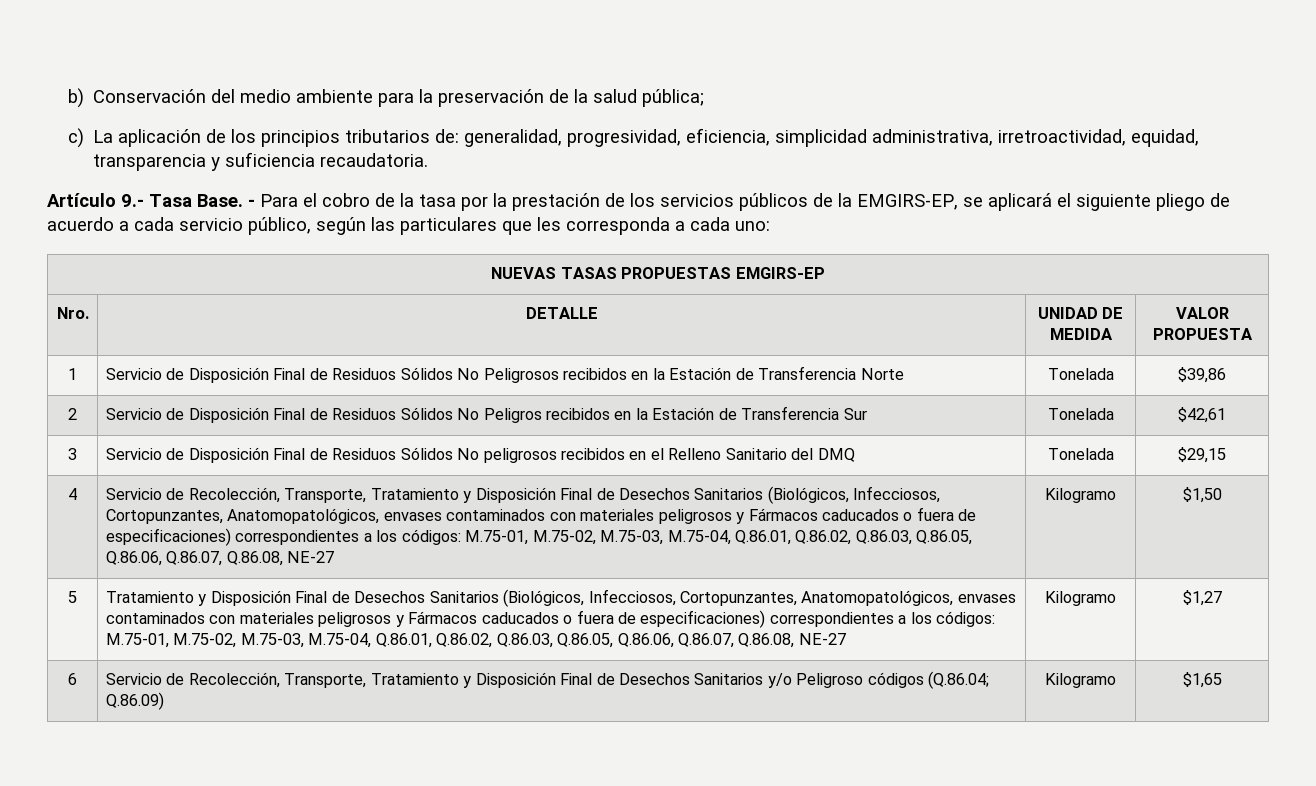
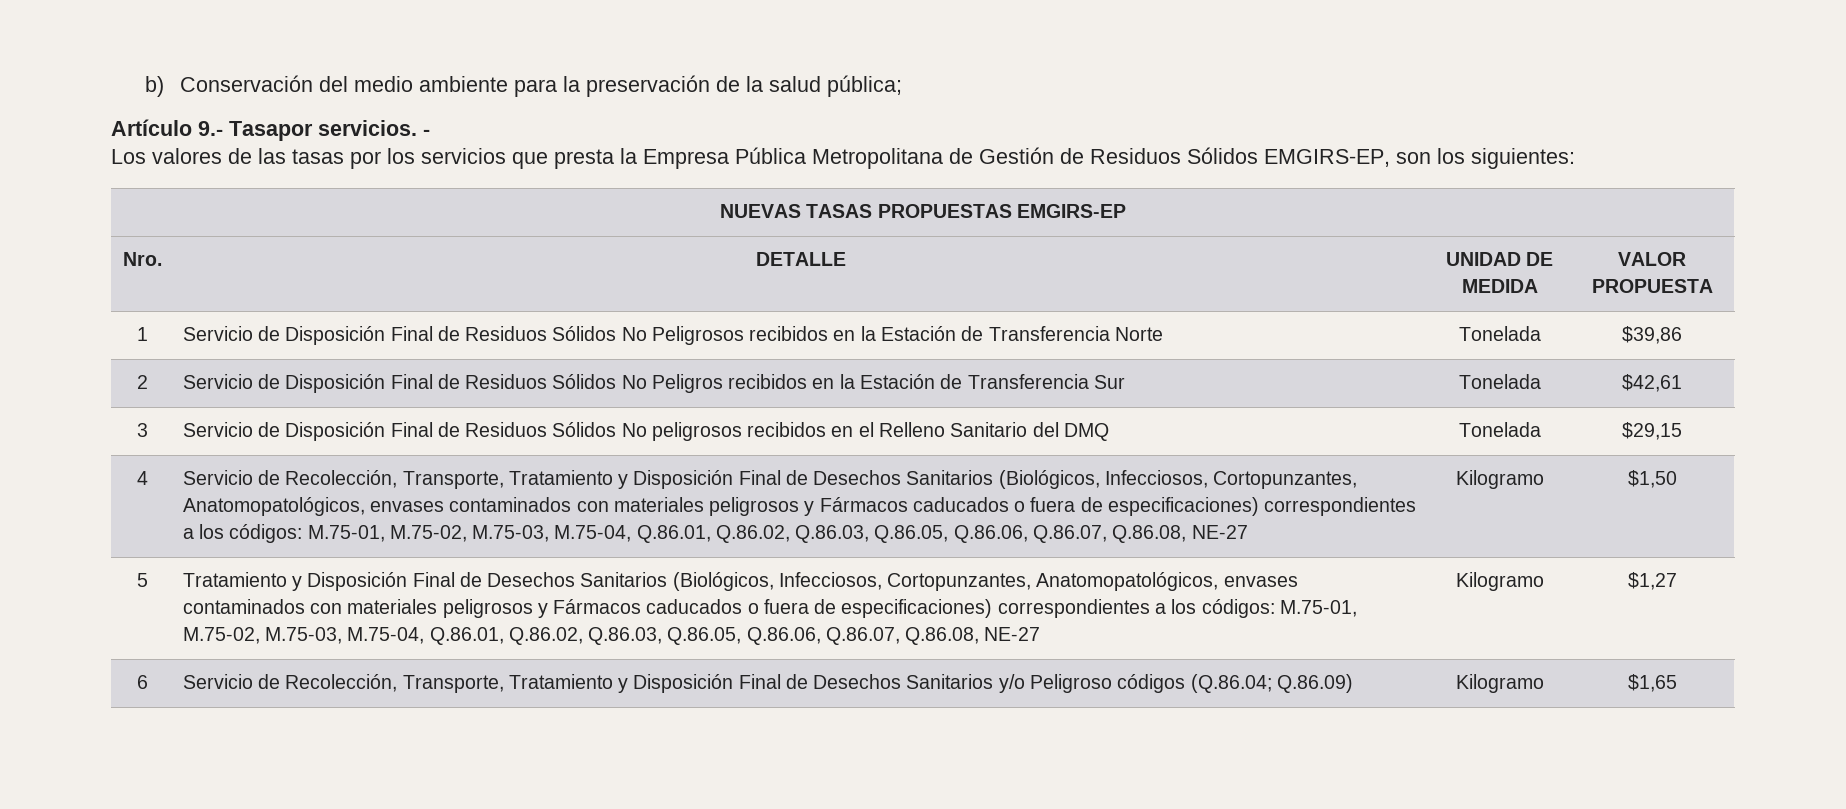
- c) La aplicación de los principios tributarios de: generalidad, progresividad, eficiencia, simplicidad administrativa, irretroactividad, equidad, transparencia y suficiencia recaudatoria.
- Artículo 9.- Tasa Base.
+ Artículo 9.- Tasapor servicios.
- - Para el cobro de la tasa por la prestación de los servicios públicos de la EMGIRS-EP, se aplicará el siguiente pliego de acuerdo a cada servicio público, según las particulares que les corresponda a cada uno:
+ -
+ Los valores de las tasas por los servicios que presta la Empresa Pública Metropolitana de Gestión de Residuos Sólidos EMGIRS-EP, son los siguientes:

